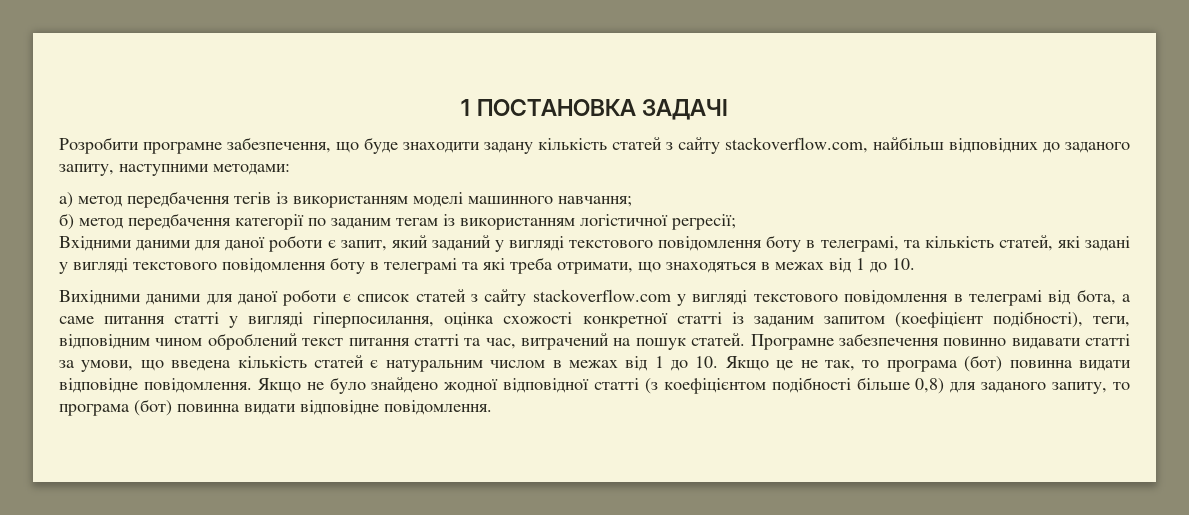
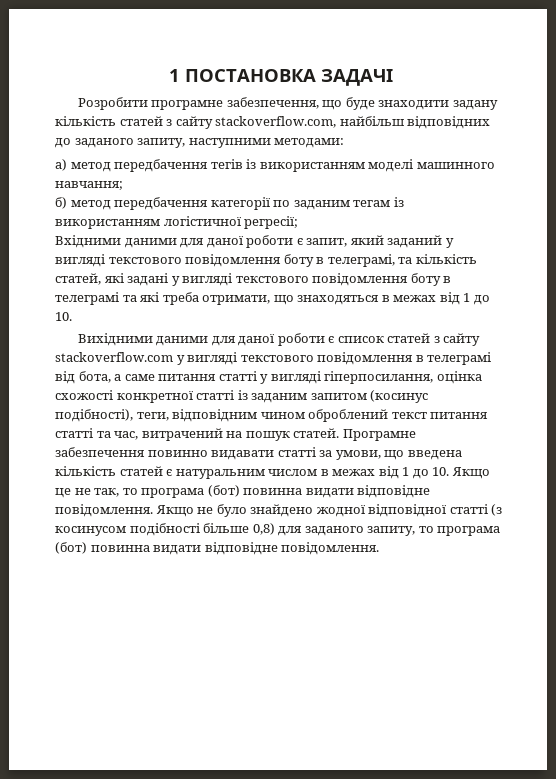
- Вихідними даними для даної роботи є список статей з сайту stackoverflow.com у вигляді текстового повідомлення в телеграмі від бота, а саме питання статті у вигляді гіперпосилання, оцінка схожості конкретної статті із заданим запитом (коефіцієнт подібності), теги, відповідним чином оброблений текст питання статті та час, витрачений на пошук статей.
+ Вихідними даними для даної роботи є список статей з сайту stackoverflow.com у вигляді текстового повідомлення в телеграмі від бота, а саме питання статті у вигляді гіперпосилання, оцінка схожості конкретної статті із заданим запитом (косинус подібності), теги, відповідним чином оброблений текст питання статті та час, витрачений на пошук статей.
- Якщо не було знайдено жодної відповідної статті (з коефіцієнтом подібності більше 0,8) для заданого запиту, то програма (бот) повинна видати відповідне повідомлення.
+ Якщо не було знайдено жодної відповідної статті (з косинусом подібності більше 0,8) для заданого запиту, то програма (бот) повинна видати відповідне повідомлення.

